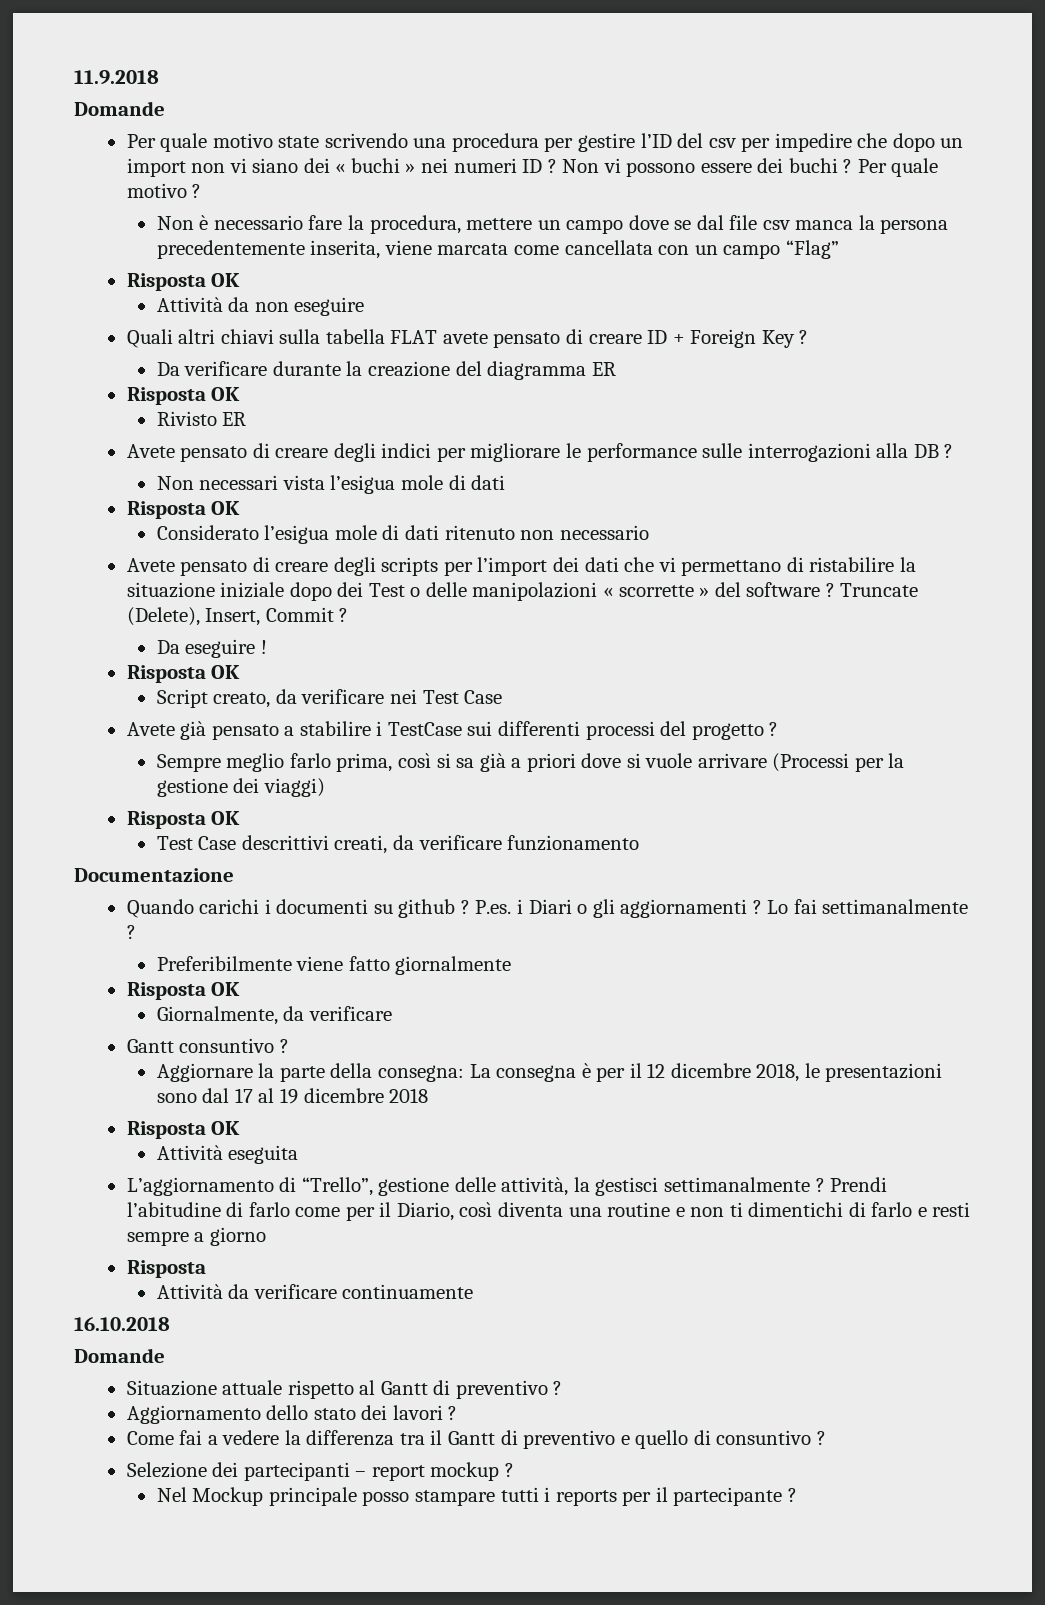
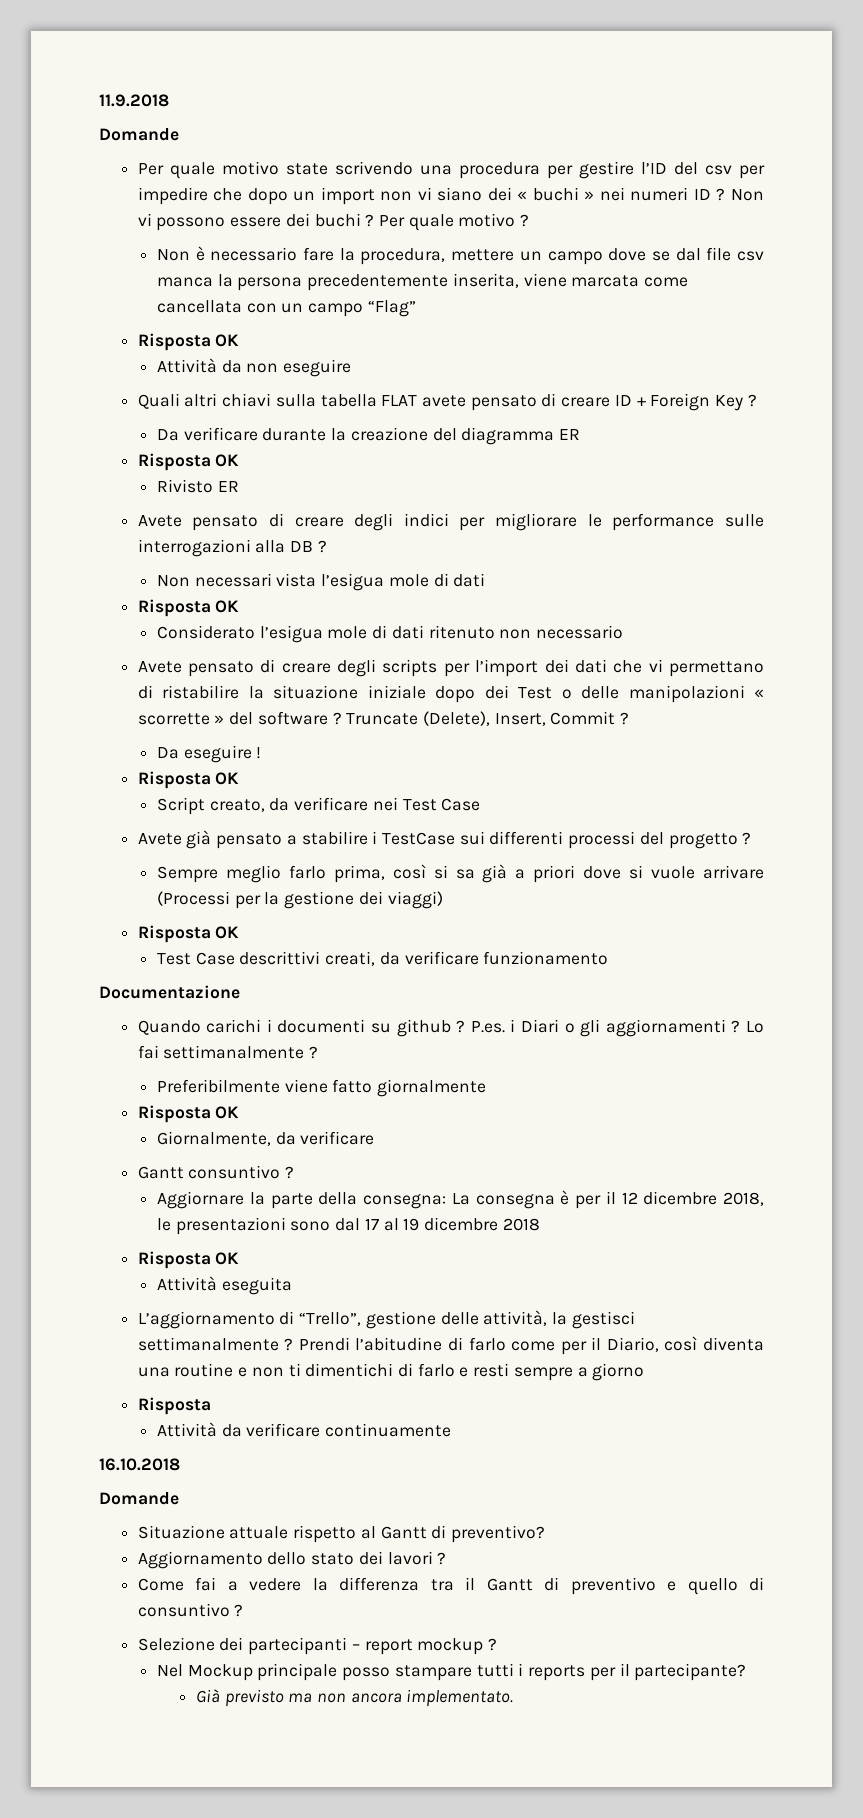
- Situazione attuale rispetto al Gantt di preventivo ?
+ Situazione attuale rispetto al Gantt di preventivo?
- Nel Mockup principale posso stampare tutti i reports per il partecipante ?
+ Nel Mockup principale posso stampare tutti i reports per il partecipante?
+ Già previsto ma non ancora implementato.

